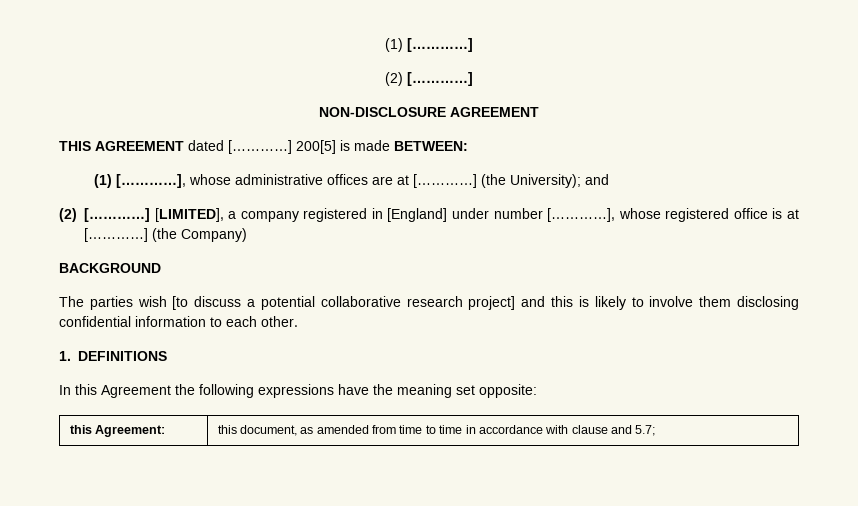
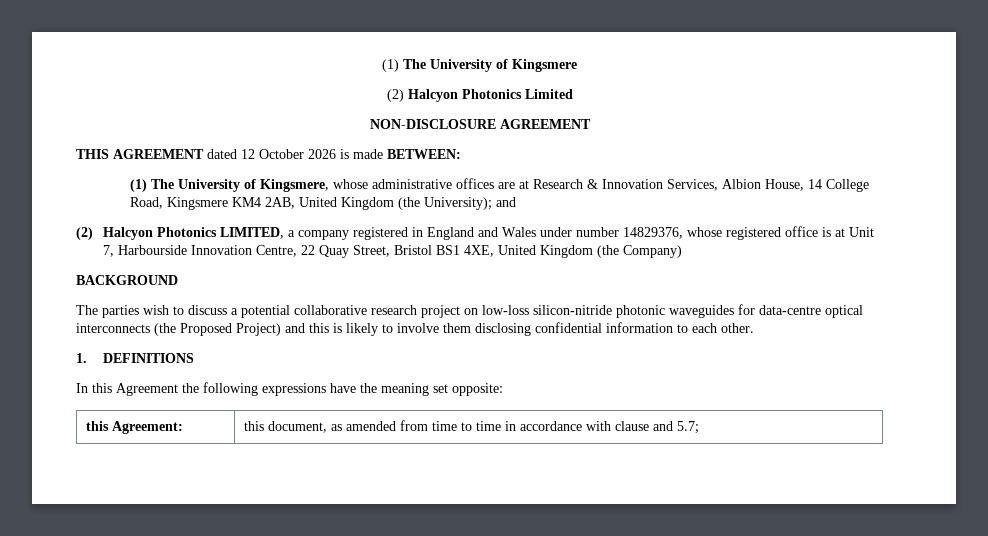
- (1) […………]
- (2) […………]
+ (1) The University of Kingsmere
+ (2) Halcyon Photonics Limited
- THIS AGREEMENT dated […………] 200[5] is made BETWEEN:
+ THIS AGREEMENT dated 12 October 2026 is made BETWEEN:
- (1) […………], whose administrative offices are at […………] (the University); and
+ (1) The University of Kingsmere, whose administrative offices are at Research & Innovation Services, Albion House, 14 College Road, Kingsmere KM4 2AB, United Kingdom (the University); and
- (2) […………] [LIMITED], a company registered in [England] under number […………], whose registered office is at […………] (the Company)
+ (2) Halcyon Photonics LIMITED, a company registered in England and Wales under number 14829376, whose registered office is at Unit 7, Harbourside Innovation Centre, 22 Quay Street, Bristol BS1 4XE, United Kingdom (the Company)
- The parties wish [to discuss a potential collaborative research project] and this is likely to involve them disclosing confidential information to each other.
+ The parties wish to discuss a potential collaborative research project on low-loss silicon-nitride photonic waveguides for data-centre optical interconnects (the Proposed Project) and this is likely to involve them disclosing confidential information to each other.

